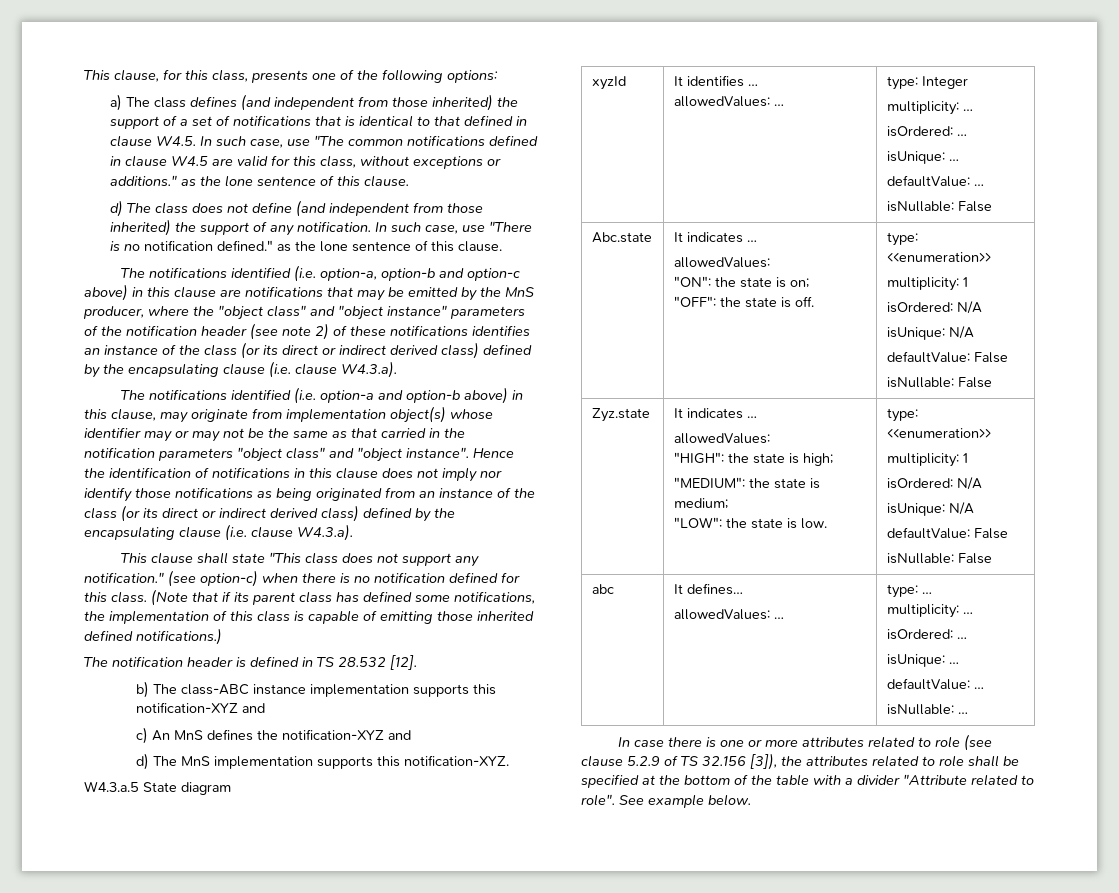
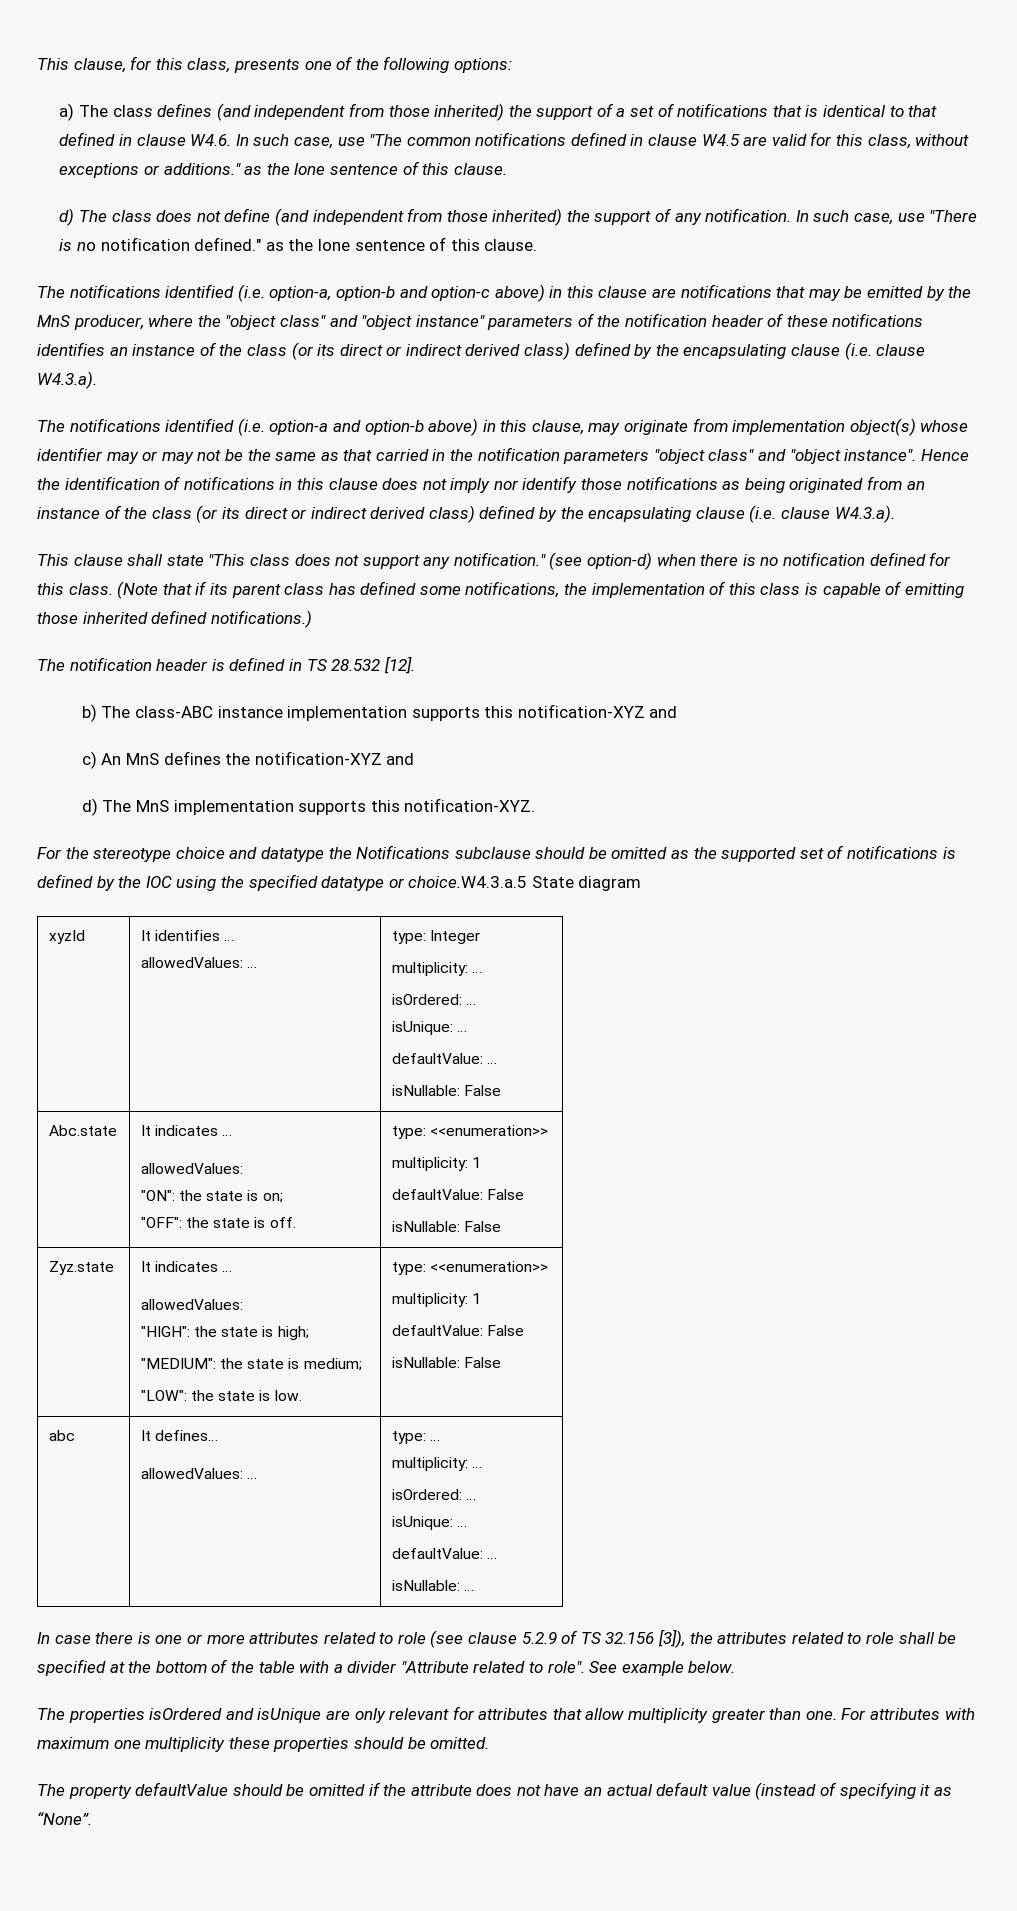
- a) The class defines (and independent from those inherited) the support of a set of notifications that is identical to that defined in clause W4.5. In such case, use "The common notifications defined in clause W4.5 are valid for this class, without exceptions or additions." as the lone sentence of this clause.
+ a) The class defines (and independent from those inherited) the support of a set of notifications that is identical to that defined in clause W4.6. In such case, use "The common notifications defined in clause W4.5 are valid for this class, without exceptions or additions." as the lone sentence of this clause.
- The notifications identified (i.e. option-a, option-b and option-c above) in this clause are notifications that may be emitted by the MnS producer, where the "object class" and "object instance" parameters of the notification header (see note 2) of these notifications identifies an instance of the class (or its direct or indirect derived class) defined by the encapsulating clause (i.e. clause W4.3.a).
+ The notifications identified (i.e. option-a, option-b and option-c above) in this clause are notifications that may be emitted by the MnS producer, where the "object class" and "object instance" parameters of the notification header of these notifications identifies an instance of the class (or its direct or indirect derived class) defined by the encapsulating clause (i.e. clause W4.3.a).
- (see option-c) when there is no notification defined for this class.
+ (see option-d) when there is no notification defined for this class.
- W4.3.a.5 State diagram
+ For the stereotype choice and datatype the Notifications subclause should be omitted as the supported set of notifications is defined by the IOC using the specified datatype or choice.W4.3.a.5 State diagram
  Abc.state | It indicates …
  allowedValues:
  "ON": the state is on;
  "OFF": the state is off. | type: <<enumeration>>
  multiplicity: 1
- isOrdered: N/A
- isUnique: N/A
  Zyz.state | It indicates …
  allowedValues:
  "HIGH": the state is high;
  "MEDIUM": the state is medium;
  "LOW": the state is low. | type: <<enumeration>>
  multiplicity: 1
- isOrdered: N/A
- isUnique: N/A
+ The properties isOrdered and isUnique are only relevant for attributes that allow multiplicity greater than one. For attributes with maximum one multiplicity these properties should be omitted.
+ The property defaultValue should be omitted if the attribute does not have an actual default value (instead of specifying it as “None”.

